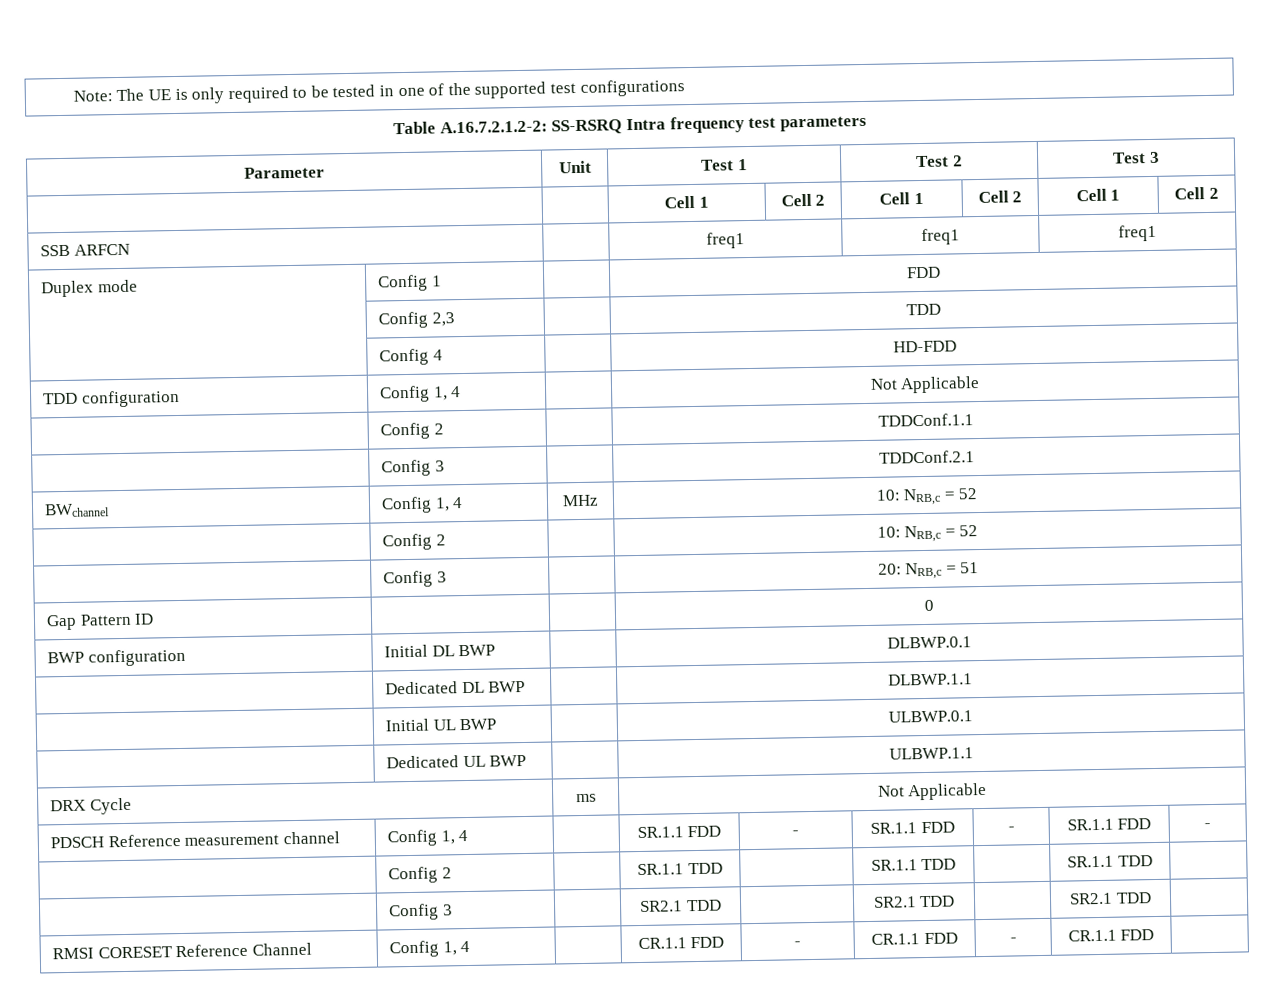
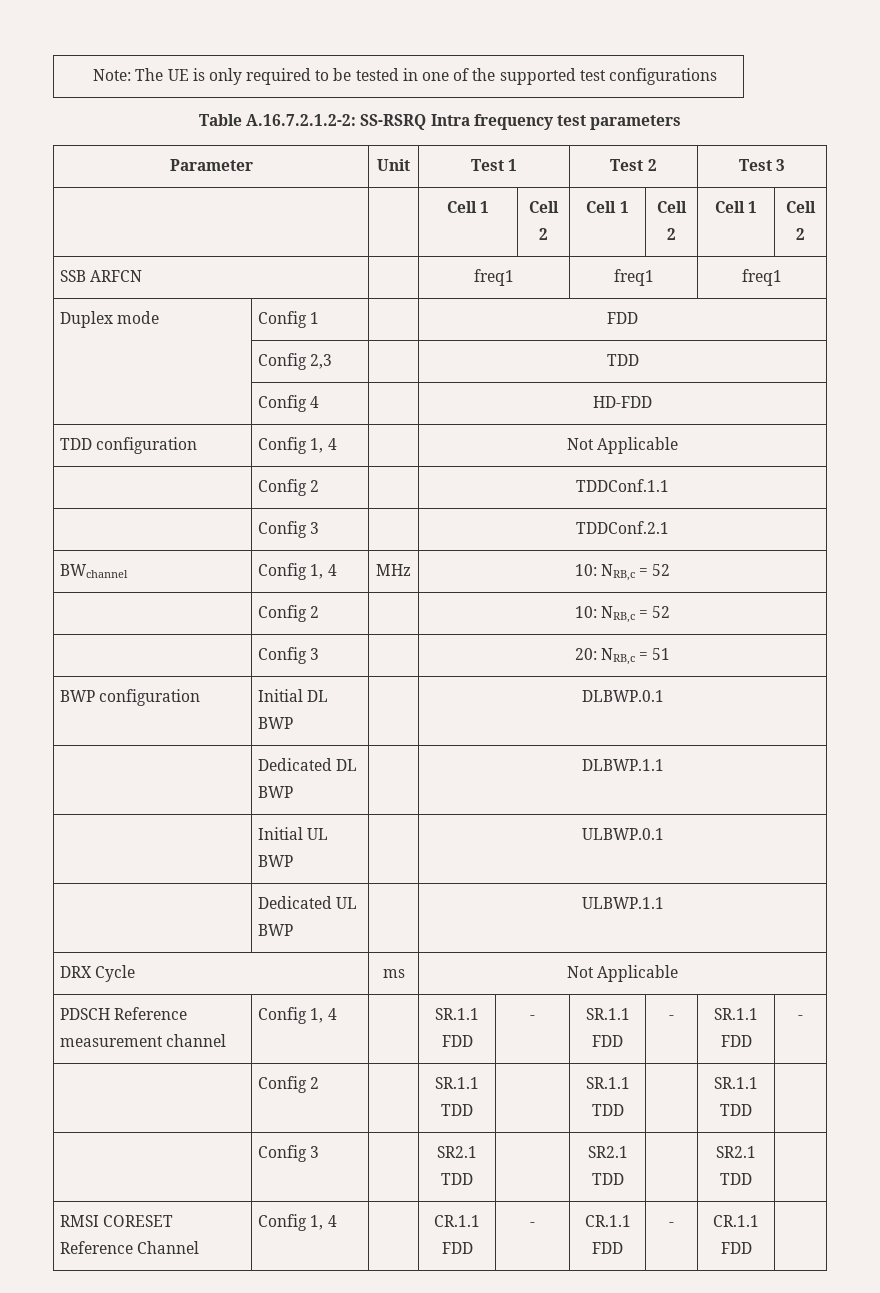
- Gap Pattern ID | | | 0

